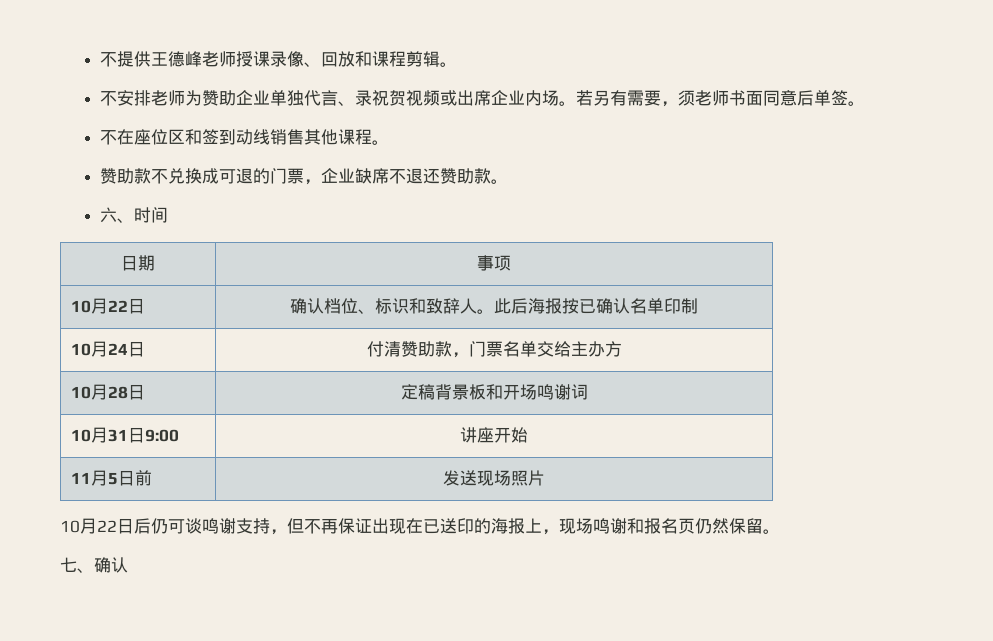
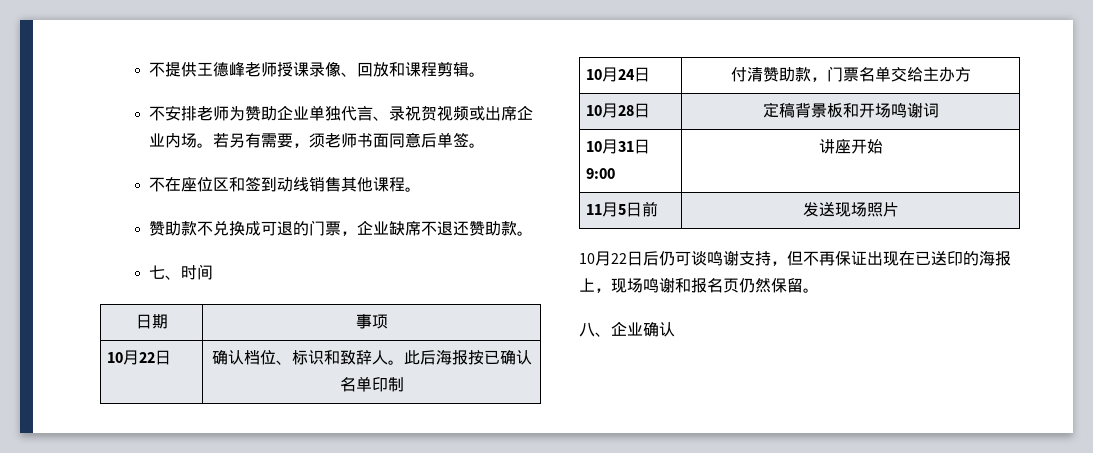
- 六、时间
+ 七、时间
- 七、确认
+ 八、企业确认

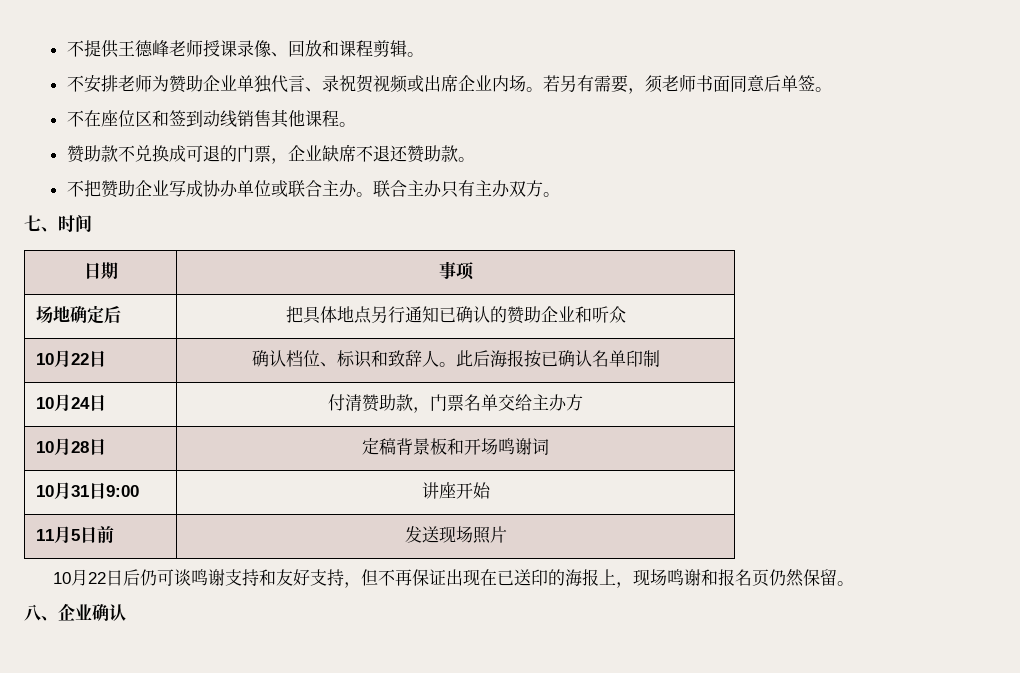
+ 不把赞助企业写成协办单位或联合主办。联合主办只有主办双方。
  七、时间
  日期 | 事项
+ 场地确定后 | 把具体地点另行通知已确认的赞助企业和听众
- 10月22日后仍可谈鸣谢支持，但不再保证出现在已送印的海报上，现场鸣谢和报名页仍然保留。
+ 10月22日后仍可谈鸣谢支持和友好支持，但不再保证出现在已送印的海报上，现场鸣谢和报名页仍然保留。

